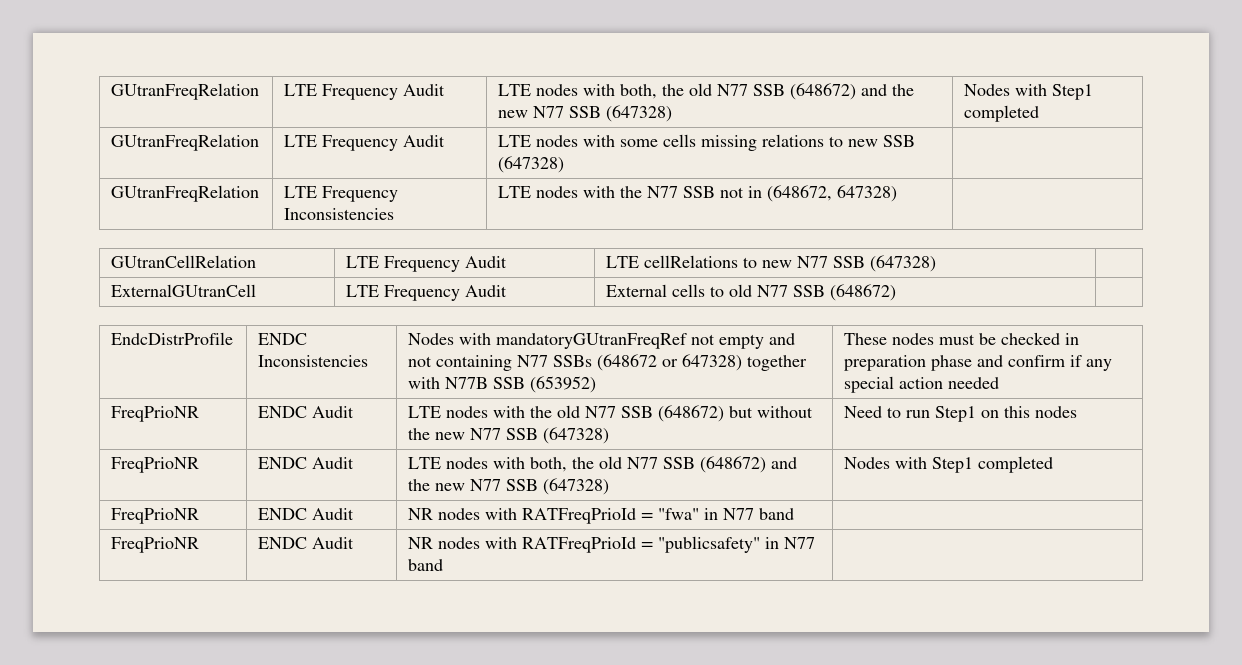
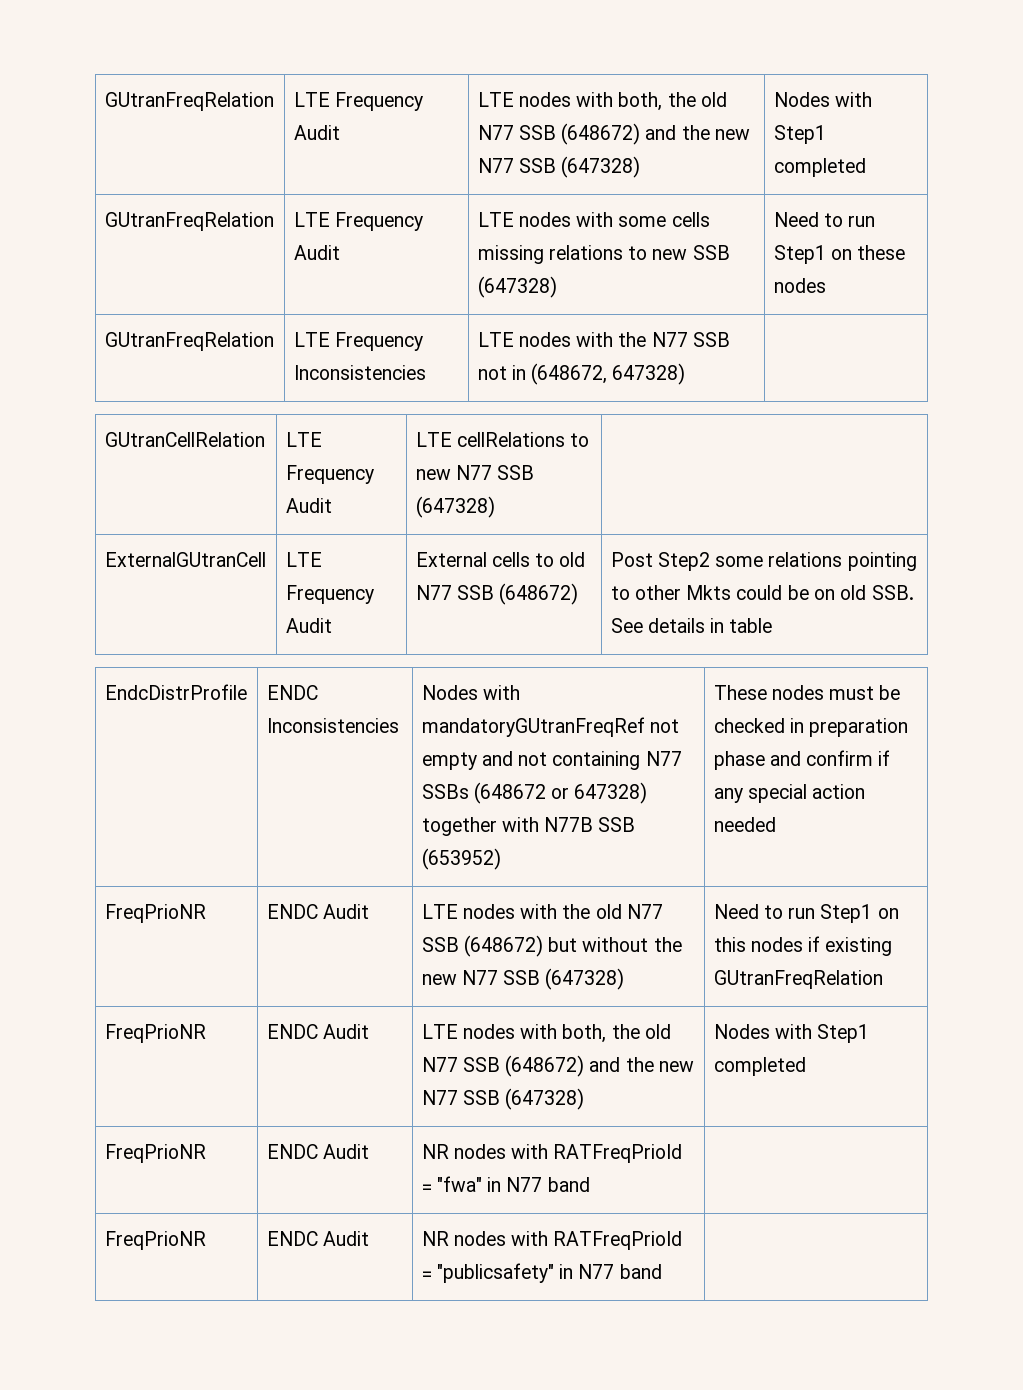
- GUtranFreqRelation | LTE Frequency Audit | LTE nodes with some cells missing relations to new SSB (647328) |
+ GUtranFreqRelation | LTE Frequency Audit | LTE nodes with some cells missing relations to new SSB (647328) | Need to run Step1 on these nodes
- ExternalGUtranCell | LTE Frequency Audit | External cells to old N77 SSB (648672) |
+ ExternalGUtranCell | LTE Frequency Audit | External cells to old N77 SSB (648672) | Post Step2 some relations pointing to other Mkts could be on old SSB. See details in table
- FreqPrioNR | ENDC Audit | LTE nodes with the old N77 SSB (648672) but without the new N77 SSB (647328) | Need to run Step1 on this nodes
+ FreqPrioNR | ENDC Audit | LTE nodes with the old N77 SSB (648672) but without the new N77 SSB (647328) | Need to run Step1 on this nodes if existing GUtranFreqRelation

